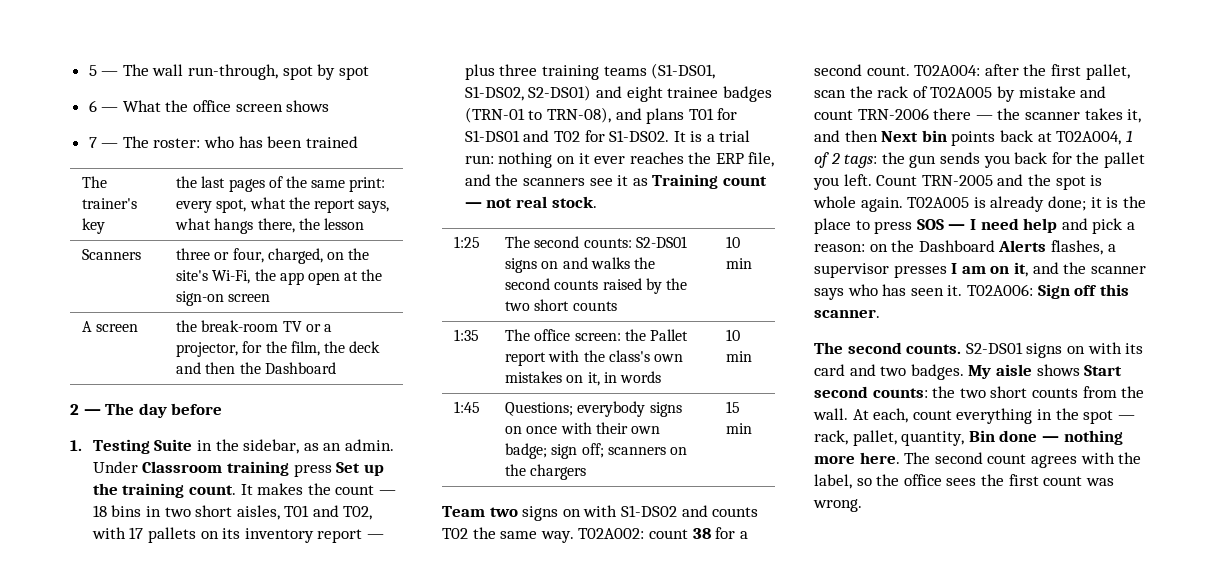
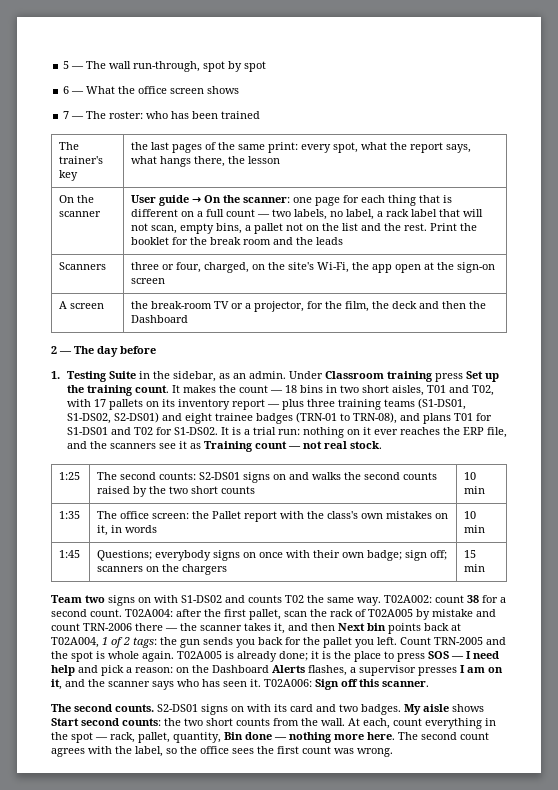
+ On the scanner | User guide → On the scanner: one page for each thing that is different on a full count — two labels, no label, a rack label that will not scan, empty bins, a pallet not on the list and the rest. Print the booklet for the break room and the leads

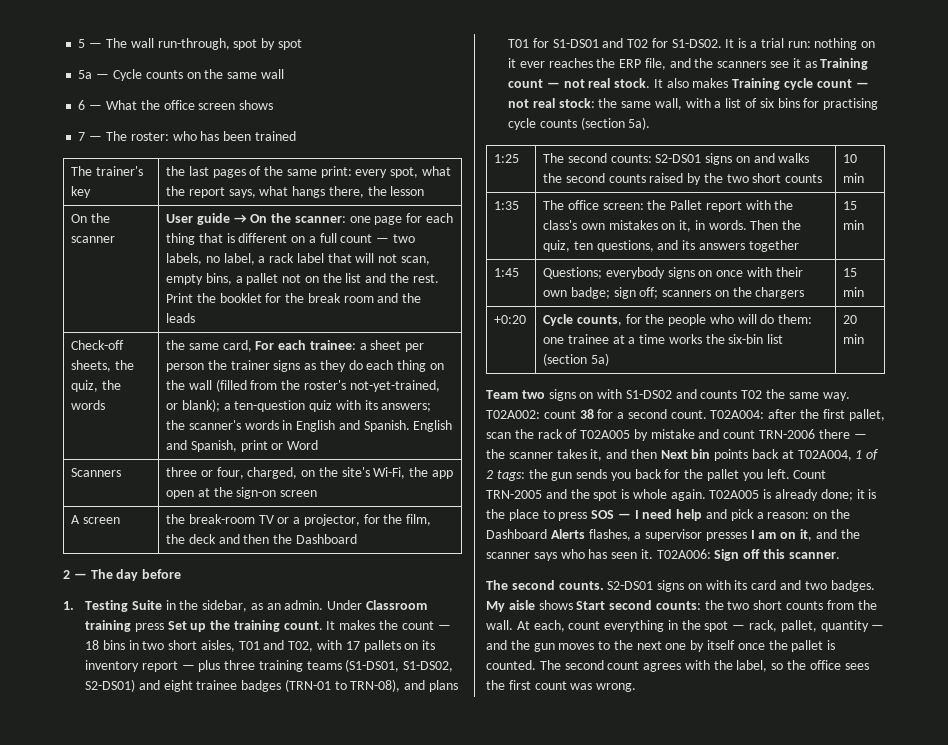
+ 5a — Cycle counts on the same wall
+ Check-off sheets, the quiz, the words | the same card, For each trainee: a sheet per person the trainer signs as they do each thing on the wall (filled from the roster's not-yet-trained, or blank); a ten-question quiz with its answers; the scanner's words in English and Spanish. English and Spanish, print or Word
+ It also makes Training cycle count — not real stock: the same wall, with a list of six bins for practising cycle counts (section 5a).
- 1:35 | The office screen: the Pallet report with the class's own mistakes on it, in words | 10 min
+ 1:35 | The office screen: the Pallet report with the class's own mistakes on it, in words. Then the quiz, ten questions, and its answers together | 15 min
+ +0:20 | Cycle counts, for the people who will do them: one trainee at a time works the six-bin list (section 5a) | 20 min
- At each, count everything in the spot — rack, pallet, quantity, Bin done — nothing more here.
+ At each, count everything in the spot — rack, pallet, quantity — and the gun moves to the next one by itself once the pallet is counted.

